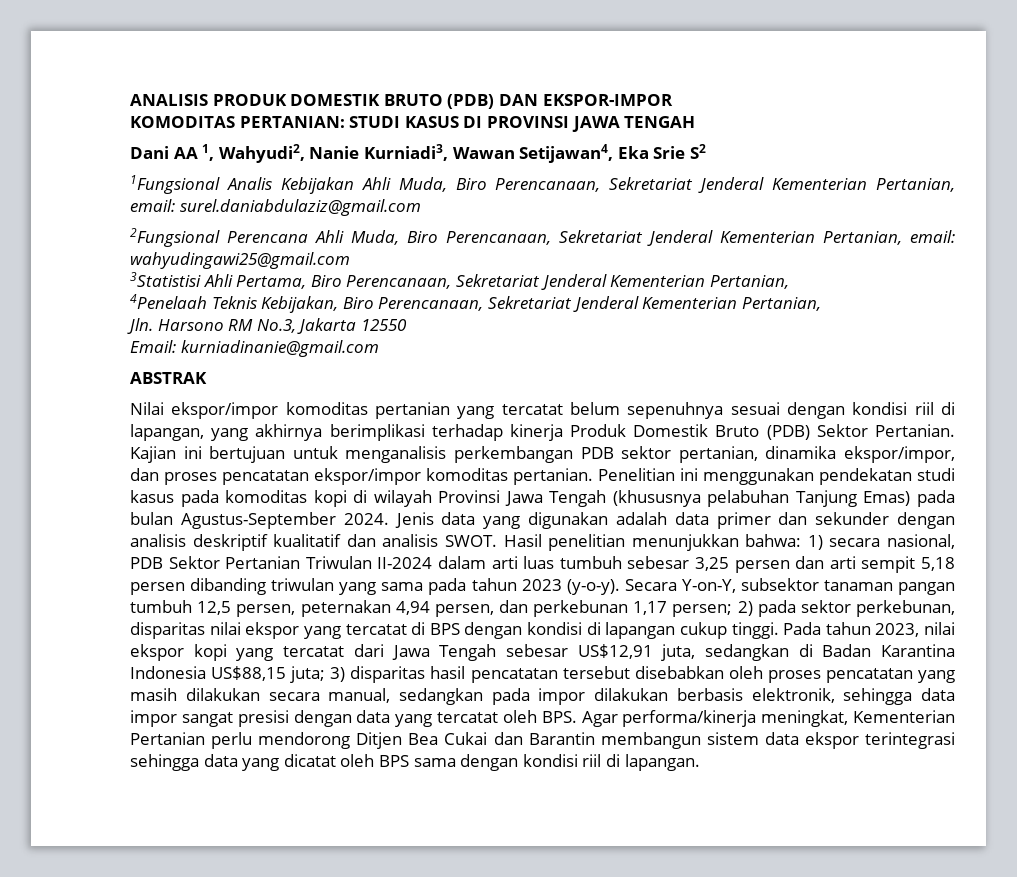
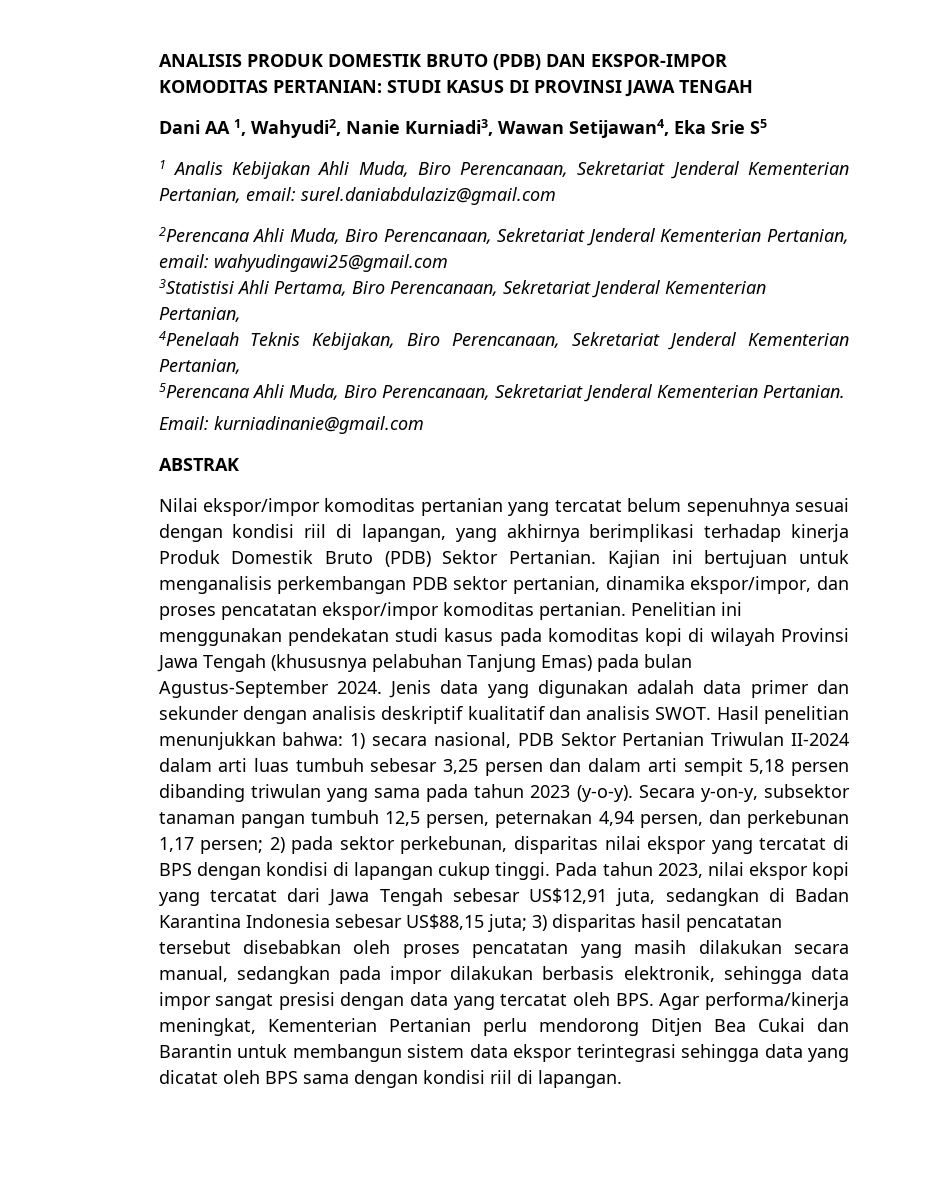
- Dani AA 1, Wahyudi2, Nanie Kurniadi3, Wawan Setijawan4, Eka Srie S2
- 1Fungsional Analis Kebijakan Ahli Muda, Biro Perencanaan, Sekretariat Jenderal Kementerian Pertanian, email: surel.daniabdulaziz@gmail.com
+ Dani AA 1, Wahyudi2, Nanie Kurniadi3, Wawan Setijawan4, Eka Srie S5
+ 1 Analis Kebijakan Ahli Muda, Biro Perencanaan, Sekretariat Jenderal Kementerian Pertanian, email: surel.daniabdulaziz@gmail.com
- 2Fungsional Perencana Ahli Muda, Biro Perencanaan, Sekretariat Jenderal Kementerian Pertanian, email: wahyudingawi25@gmail.com
+ 2Perencana Ahli Muda, Biro Perencanaan, Sekretariat Jenderal Kementerian Pertanian, email: wahyudingawi25@gmail.com
- Jln. Harsono RM No.3, Jakarta 12550
+ 5Perencana Ahli Muda, Biro Perencanaan, Sekretariat Jenderal Kementerian Pertanian.
- Hasil penelitian menunjukkan bahwa: 1) secara nasional, PDB Sektor Pertanian Triwulan II-2024 dalam arti luas tumbuh sebesar 3,25 persen dan arti sempit 5,18 persen dibanding triwulan yang sama pada tahun 2023 (y-o-y).
+ Hasil penelitian menunjukkan bahwa: 1) secara nasional, PDB Sektor Pertanian Triwulan II-2024 dalam arti luas tumbuh sebesar 3,25 persen dan dalam arti sempit 5,18 persen dibanding triwulan yang sama pada tahun 2023 (y-o-y).
- Secara Y-on-Y, subsektor tanaman pangan tumbuh 12,5 persen, peternakan 4,94 persen, dan perkebunan 1,17 persen; 2) pada sektor perkebunan, disparitas nilai ekspor yang tercatat di BPS dengan kondisi di lapangan cukup tinggi.
+ Secara y-on-y, subsektor tanaman pangan tumbuh 12,5 persen, peternakan 4,94 persen, dan perkebunan 1,17 persen; 2) pada sektor perkebunan, disparitas nilai ekspor yang tercatat di BPS dengan kondisi di lapangan cukup tinggi.
- Pada tahun 2023, nilai ekspor kopi yang tercatat dari Jawa Tengah sebesar US$12,91 juta, sedangkan di Badan Karantina Indonesia US$88,15 juta;
+ Pada tahun 2023, nilai ekspor kopi yang tercatat dari Jawa Tengah sebesar US$12,91 juta, sedangkan di Badan Karantina Indonesia sebesar US$88,15 juta;
- 3) disparitas hasil pencatatan tersebut disebabkan oleh proses pencatatan yang masih dilakukan secara manual, sedangkan pada impor dilakukan berbasis elektronik, sehingga data impor sangat presisi dengan data yang tercatat oleh BPS. Agar performa/kinerja meningkat, Kementerian Pertanian perlu mendorong Ditjen Bea Cukai dan Barantin membangun sistem data ekspor terintegrasi sehingga data yang dicatat oleh BPS sama dengan kondisi riil di lapangan.
+ 3) disparitas hasil pencatatan tersebut disebabkan oleh proses pencatatan yang masih dilakukan secara manual, sedangkan pada impor dilakukan berbasis elektronik, sehingga data impor sangat presisi dengan data yang tercatat oleh BPS. Agar performa/kinerja meningkat, Kementerian Pertanian perlu mendorong Ditjen Bea Cukai dan Barantin untuk membangun sistem data ekspor terintegrasi sehingga data yang dicatat oleh BPS sama dengan kondisi riil di lapangan.

